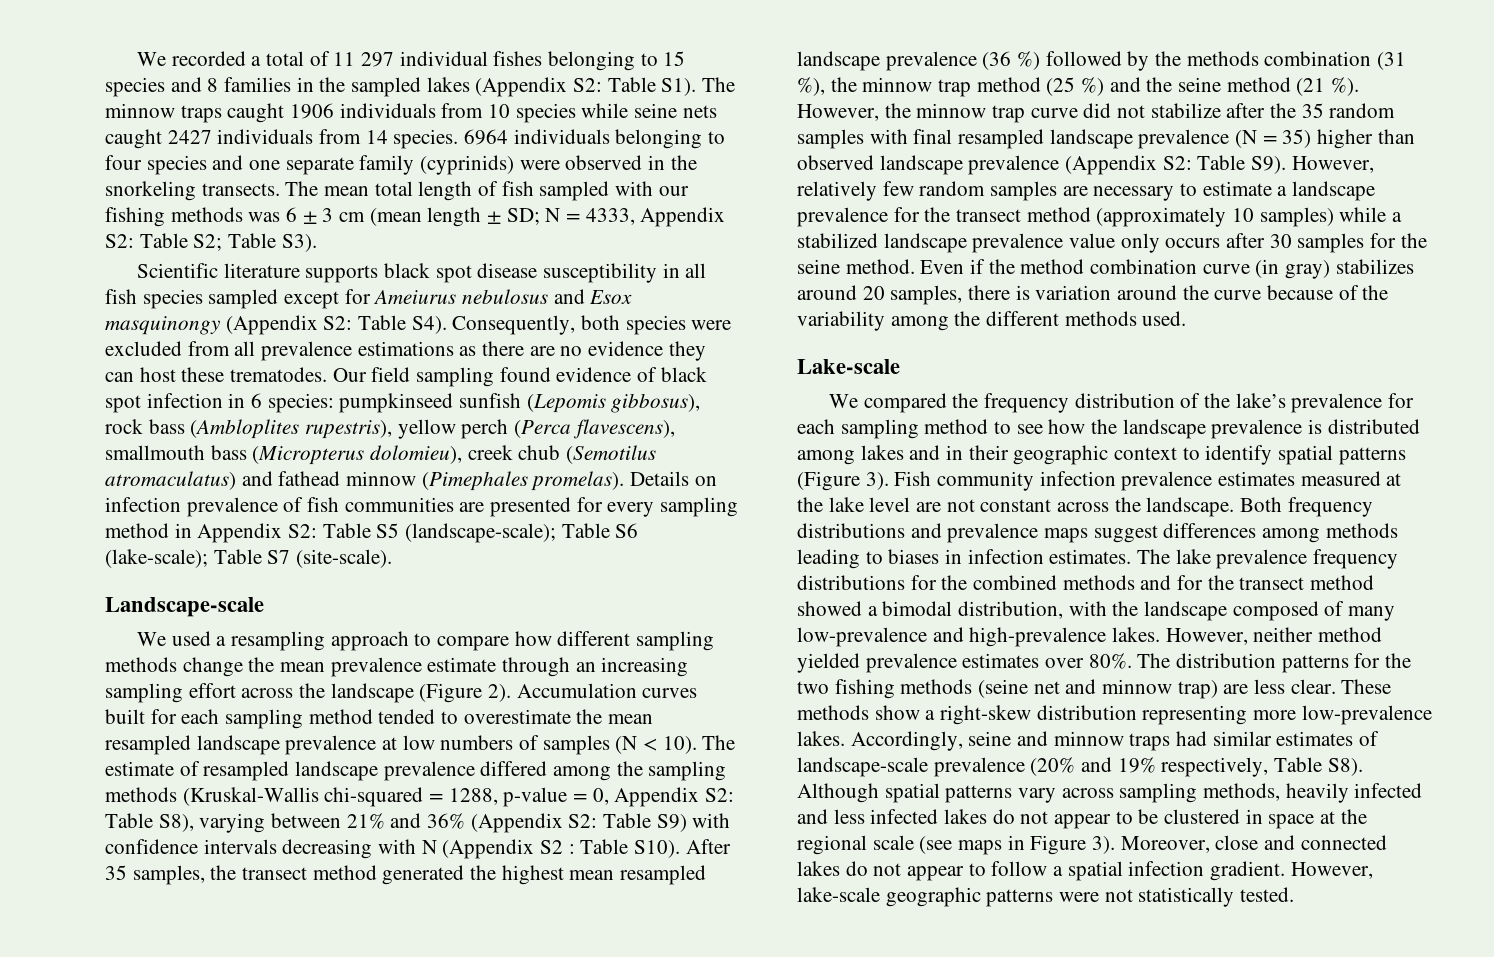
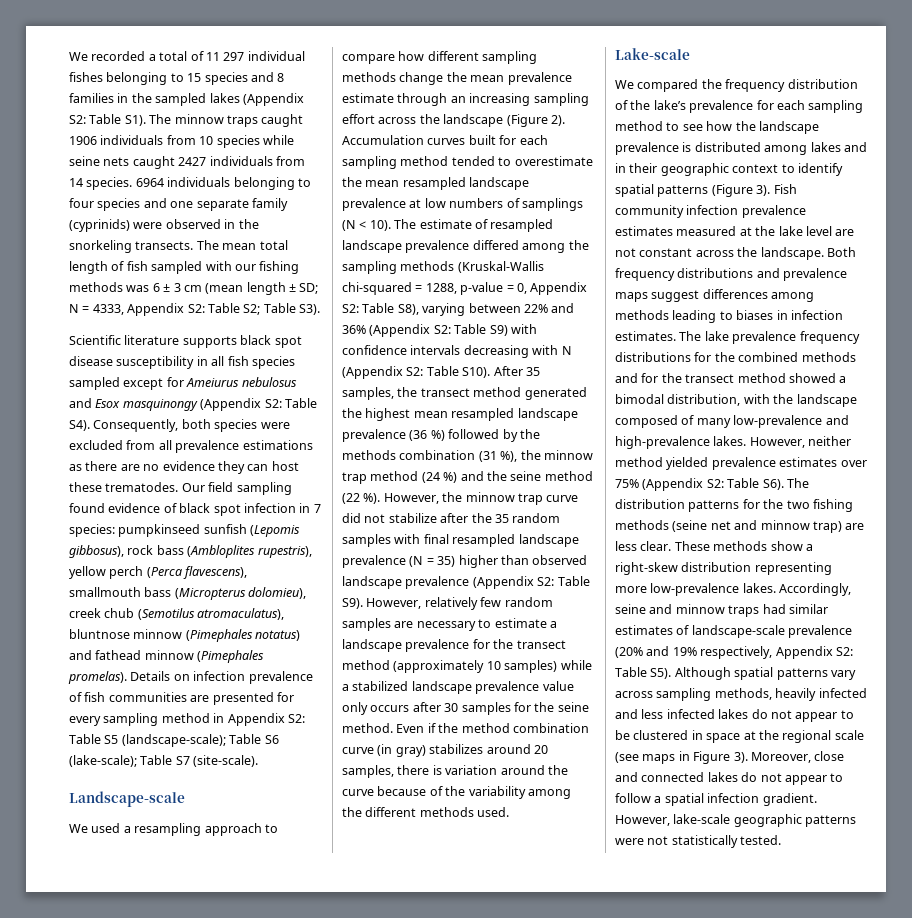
- Our field sampling found evidence of black spot infection in 6 species: pumpkinseed sunfish (Lepomis gibbosus), rock bass (Ambloplites rupestris), yellow perch (Perca flavescens), smallmouth bass (Micropterus dolomieu), creek chub (Semotilus atromaculatus) and fathead minnow (Pimephales promelas).
+ Our field sampling found evidence of black spot infection in 7 species: pumpkinseed sunfish (Lepomis gibbosus), rock bass (Ambloplites rupestris), yellow perch (Perca flavescens), smallmouth bass (Micropterus dolomieu), creek chub (Semotilus atromaculatus), bluntnose minnow (Pimephales notatus) and fathead minnow (Pimephales promelas).
- Accumulation curves built for each sampling method tended to overestimate the mean resampled landscape prevalence at low numbers of samples (N < 10).
+ Accumulation curves built for each sampling method tended to overestimate the mean resampled landscape prevalence at low numbers of samplings (N < 10).
- The estimate of resampled landscape prevalence differed among the sampling methods (Kruskal-Wallis chi-squared = 1288, p-value = 0, Appendix S2: Table S8), varying between 21% and 36% (Appendix S2: Table S9) with confidence intervals decreasing with N (Appendix S2 : Table S10).
+ The estimate of resampled landscape prevalence differed among the sampling methods (Kruskal-Wallis chi-squared = 1288, p-value = 0, Appendix S2: Table S8), varying between 22% and 36% (Appendix S2: Table S9) with confidence intervals decreasing with N (Appendix S2: Table S10).
- After 35 samples, the transect method generated the highest mean resampled landscape prevalence (36 %) followed by the methods combination (31 %), the minnow trap method (25 %) and the seine method (21 %).
+ After 35 samples, the transect method generated the highest mean resampled landscape prevalence (36 %) followed by the methods combination (31 %), the minnow trap method (24 %) and the seine method (22 %).
- However, neither method yielded prevalence estimates over 80%. The distribution patterns for the two fishing methods (seine net and minnow trap) are less clear.
+ However, neither method yielded prevalence estimates over 75% (Appendix S2: Table S6). The distribution patterns for the two fishing methods (seine net and minnow trap) are less clear.
- Accordingly, seine and minnow traps had similar estimates of landscape-scale prevalence (20% and 19% respectively, Table S8). Although spatial patterns vary across sampling methods, heavily infected and less infected lakes do not appear to be clustered in space at the regional scale (see maps in Figure 3).
+ Accordingly, seine and minnow traps had similar estimates of landscape-scale prevalence (20% and 19% respectively, Appendix S2: Table S5). Although spatial patterns vary across sampling methods, heavily infected and less infected lakes do not appear to be clustered in space at the regional scale (see maps in Figure 3).

